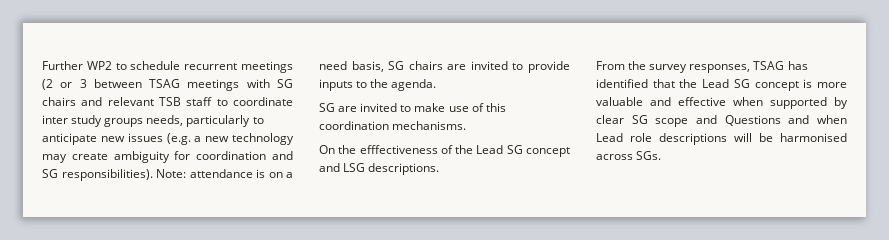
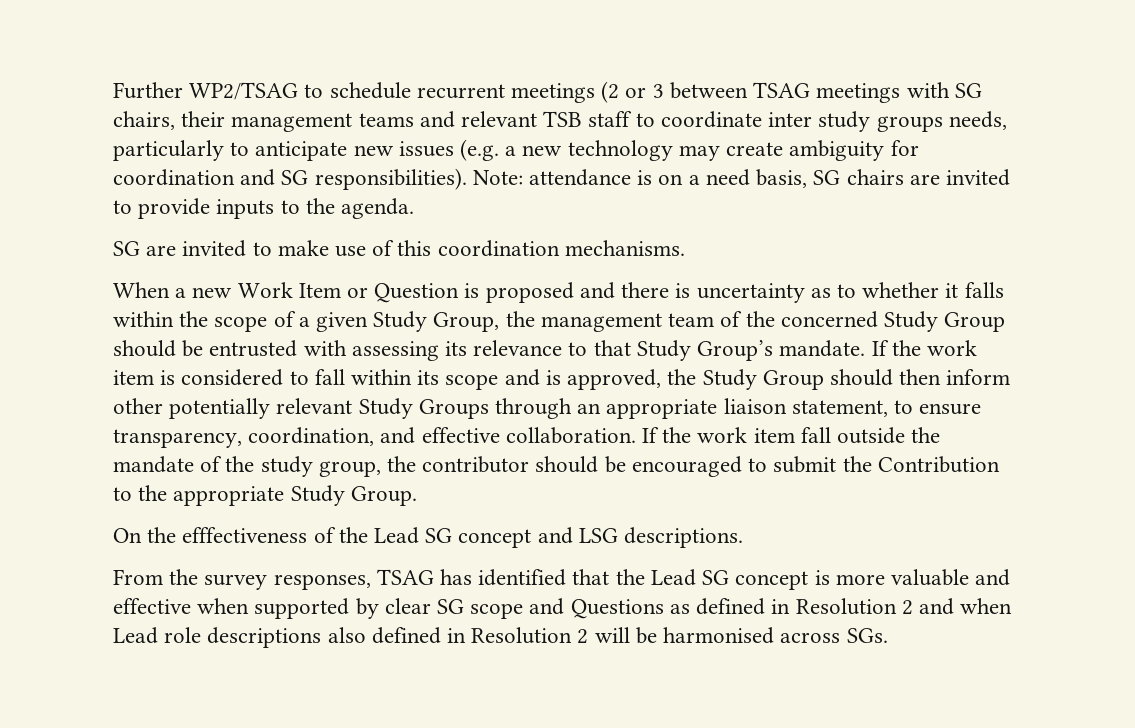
- Further WP2 to schedule recurrent meetings (2 or 3 between TSAG meetings with SG chairs and relevant TSB staff to coordinate inter study groups needs, particularly to anticipate new issues (e.g. a new technology may create ambiguity for coordination and SG responsibilities).
+ Further WP2/TSAG to schedule recurrent meetings (2 or 3 between TSAG meetings with SG chairs, their management teams and relevant TSB staff to coordinate inter study groups needs, particularly to anticipate new issues (e.g. a new technology may create ambiguity for coordination and SG responsibilities).
+ When a new Work Item or Question is proposed and there is uncertainty as to whether it falls within the scope of a given Study Group, the management team of the concerned Study Group should be entrusted with assessing its relevance to that Study Group’s mandate. If the work item is considered to fall within its scope and is approved, the Study Group should then inform other potentially relevant Study Groups through an appropriate liaison statement, to ensure transparency, coordination, and effective collaboration. If the work item fall outside the mandate of the study group, the contributor should be encouraged to submit the Contribution to the appropriate Study Group.
- From the survey responses, TSAG has identified that the Lead SG concept is more valuable and effective when supported by clear SG scope and Questions and when Lead role descriptions will be harmonised across SGs.
+ From the survey responses, TSAG has identified that the Lead SG concept is more valuable and effective when supported by clear SG scope and Questions as defined in Resolution 2 and when Lead role descriptions also defined in Resolution 2 will be harmonised across SGs.

